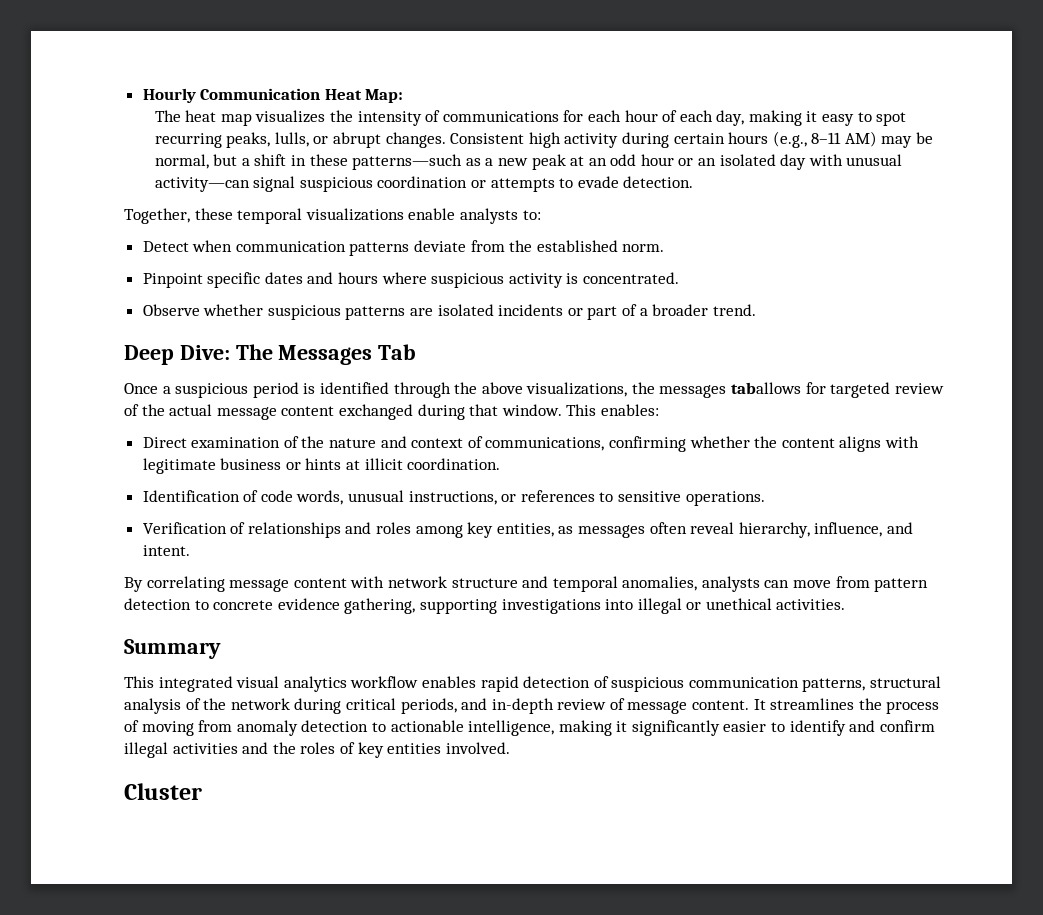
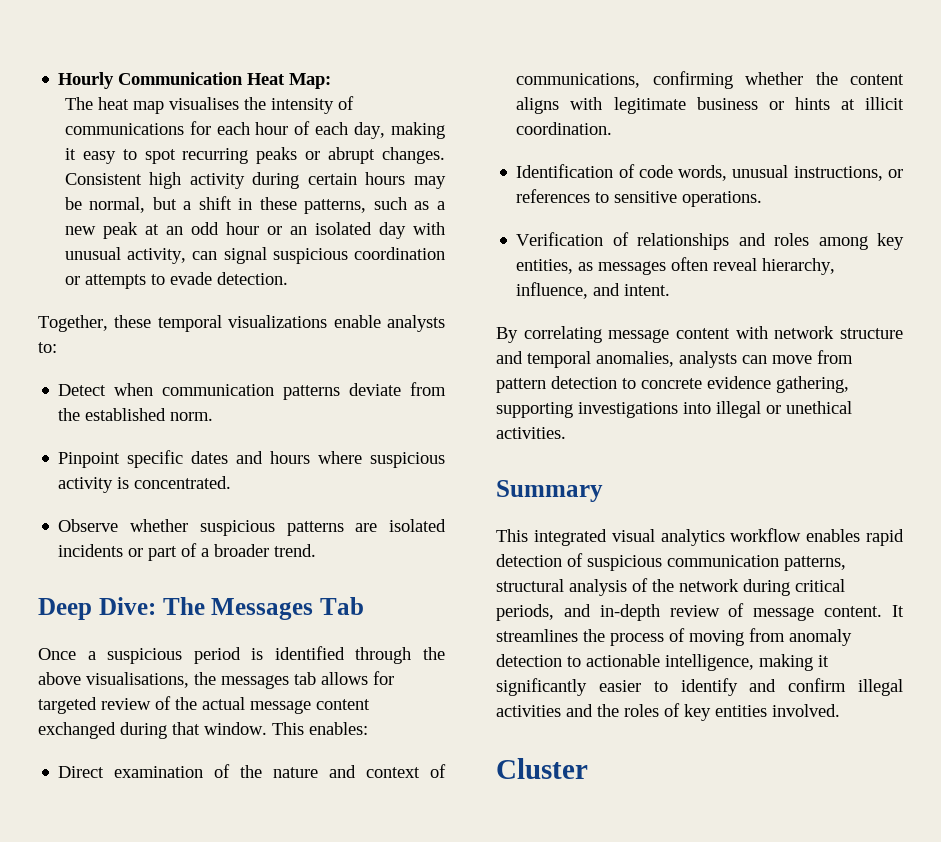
- The heat map visualizes the intensity of communications for each hour of each day, making it easy to spot recurring peaks, lulls, or abrupt changes.
+ The heat map visualises the intensity of communications for each hour of each day, making it easy to spot recurring peaks or abrupt changes.
- Consistent high activity during certain hours (e.g., 8–11 AM) may be normal, but a shift in these patterns—such as a new peak at an odd hour or an isolated day with unusual activity—can signal suspicious coordination or attempts to evade detection.
+ Consistent high activity during certain hours may be normal, but a shift in these patterns, such as a new peak at an odd hour or an isolated day with unusual activity, can signal suspicious coordination or attempts to evade detection.
- Once a suspicious period is identified through the above visualizations, the messages taballows for targeted review of the actual message content exchanged during that window.
+ Once a suspicious period is identified through the above visualisations, the messages tab allows for targeted review of the actual message content exchanged during that window.

